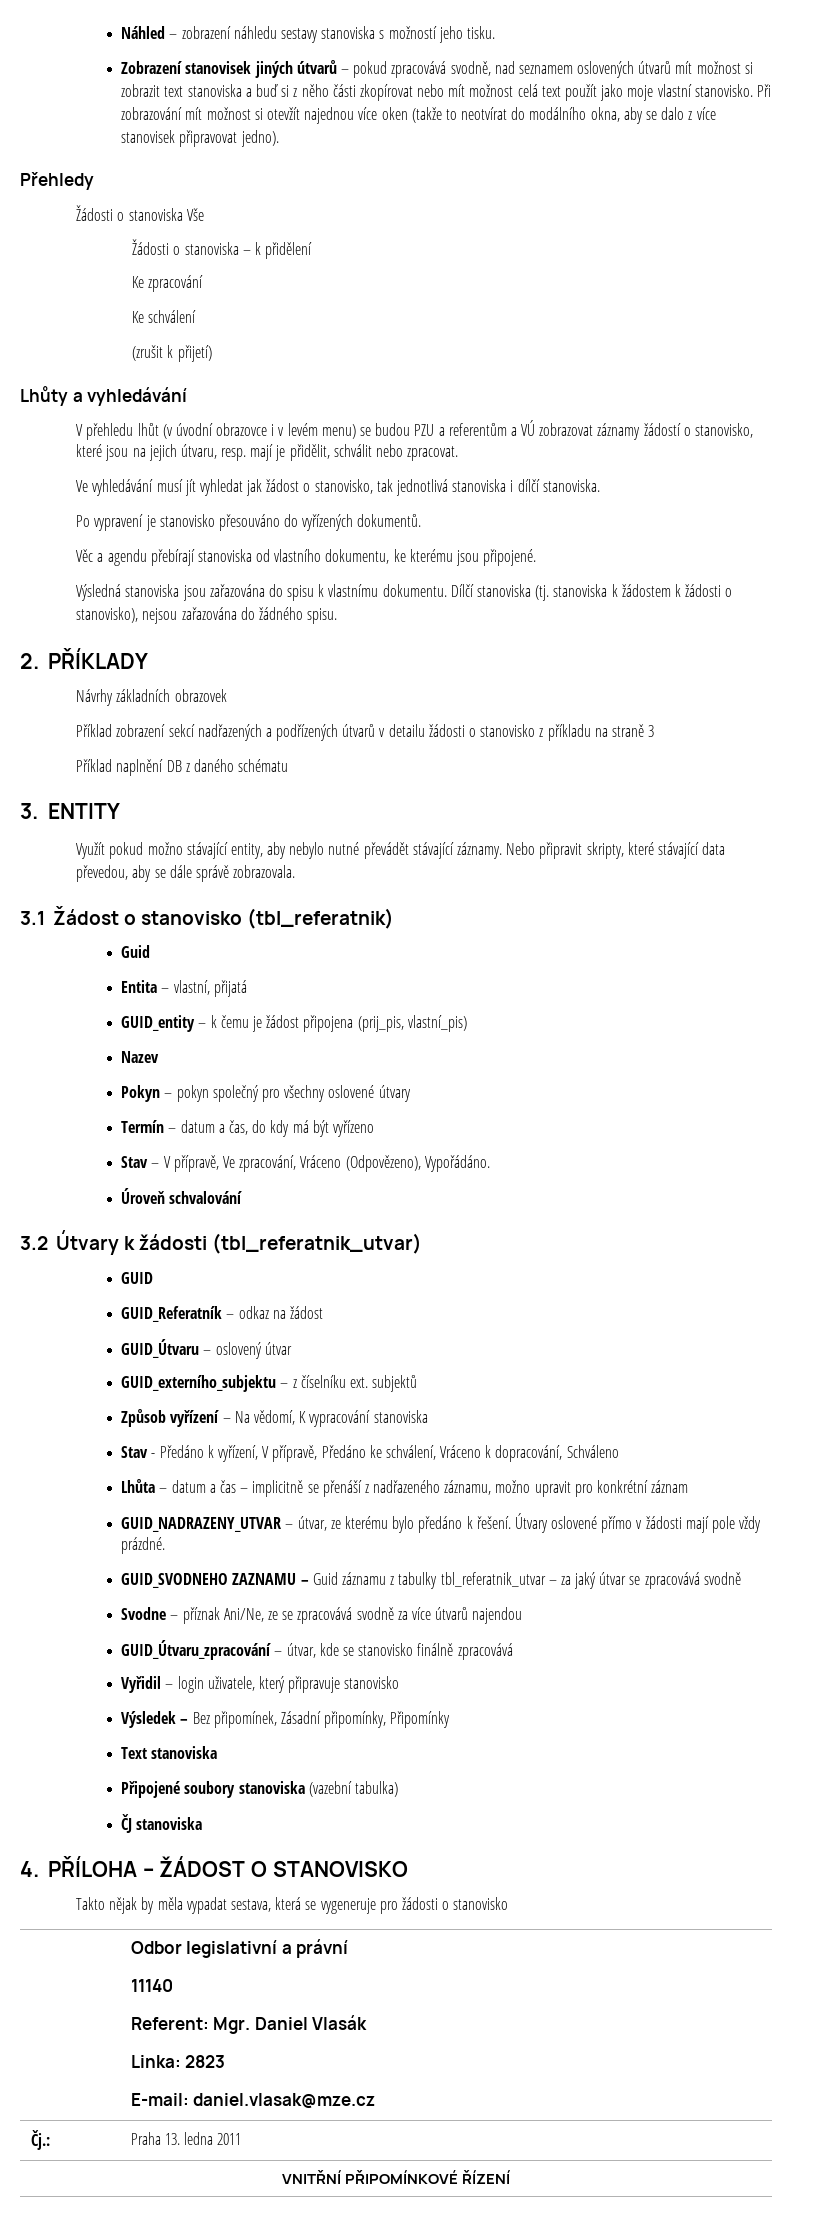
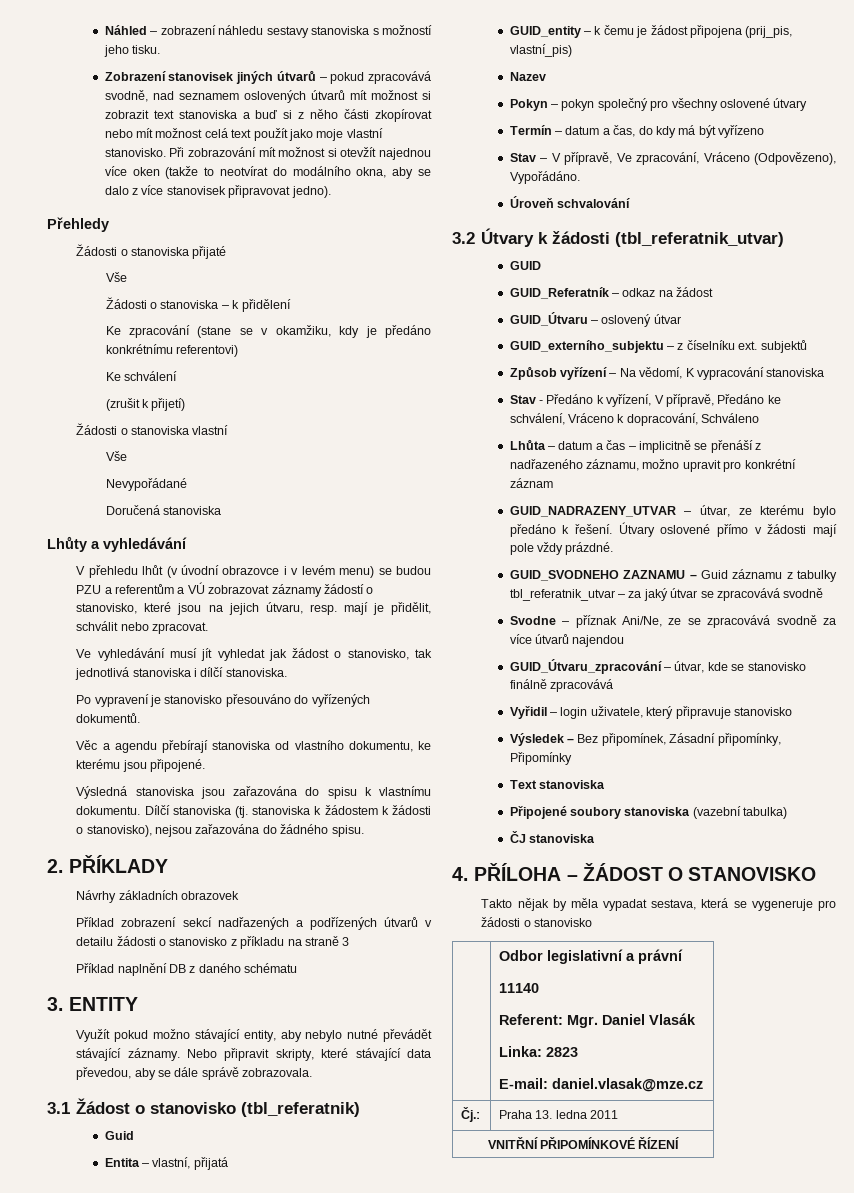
- Žádosti o stanoviska Vše
+ Žádosti o stanoviska přijaté
+ Vše
- Ke zpracování
+ Ke zpracování (stane se v okamžiku, kdy je předáno konkrétnímu referentovi)
+ Žádosti o stanoviska vlastní
+ Vše
+ Nevypořádané
+ Doručená stanoviska

